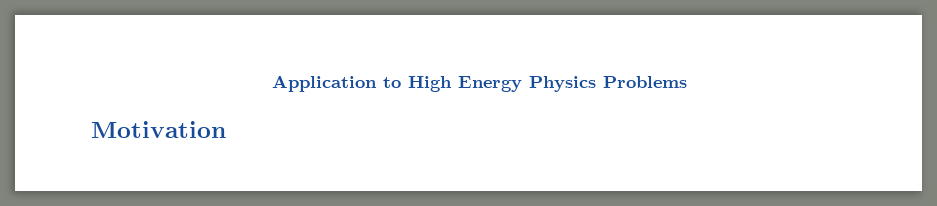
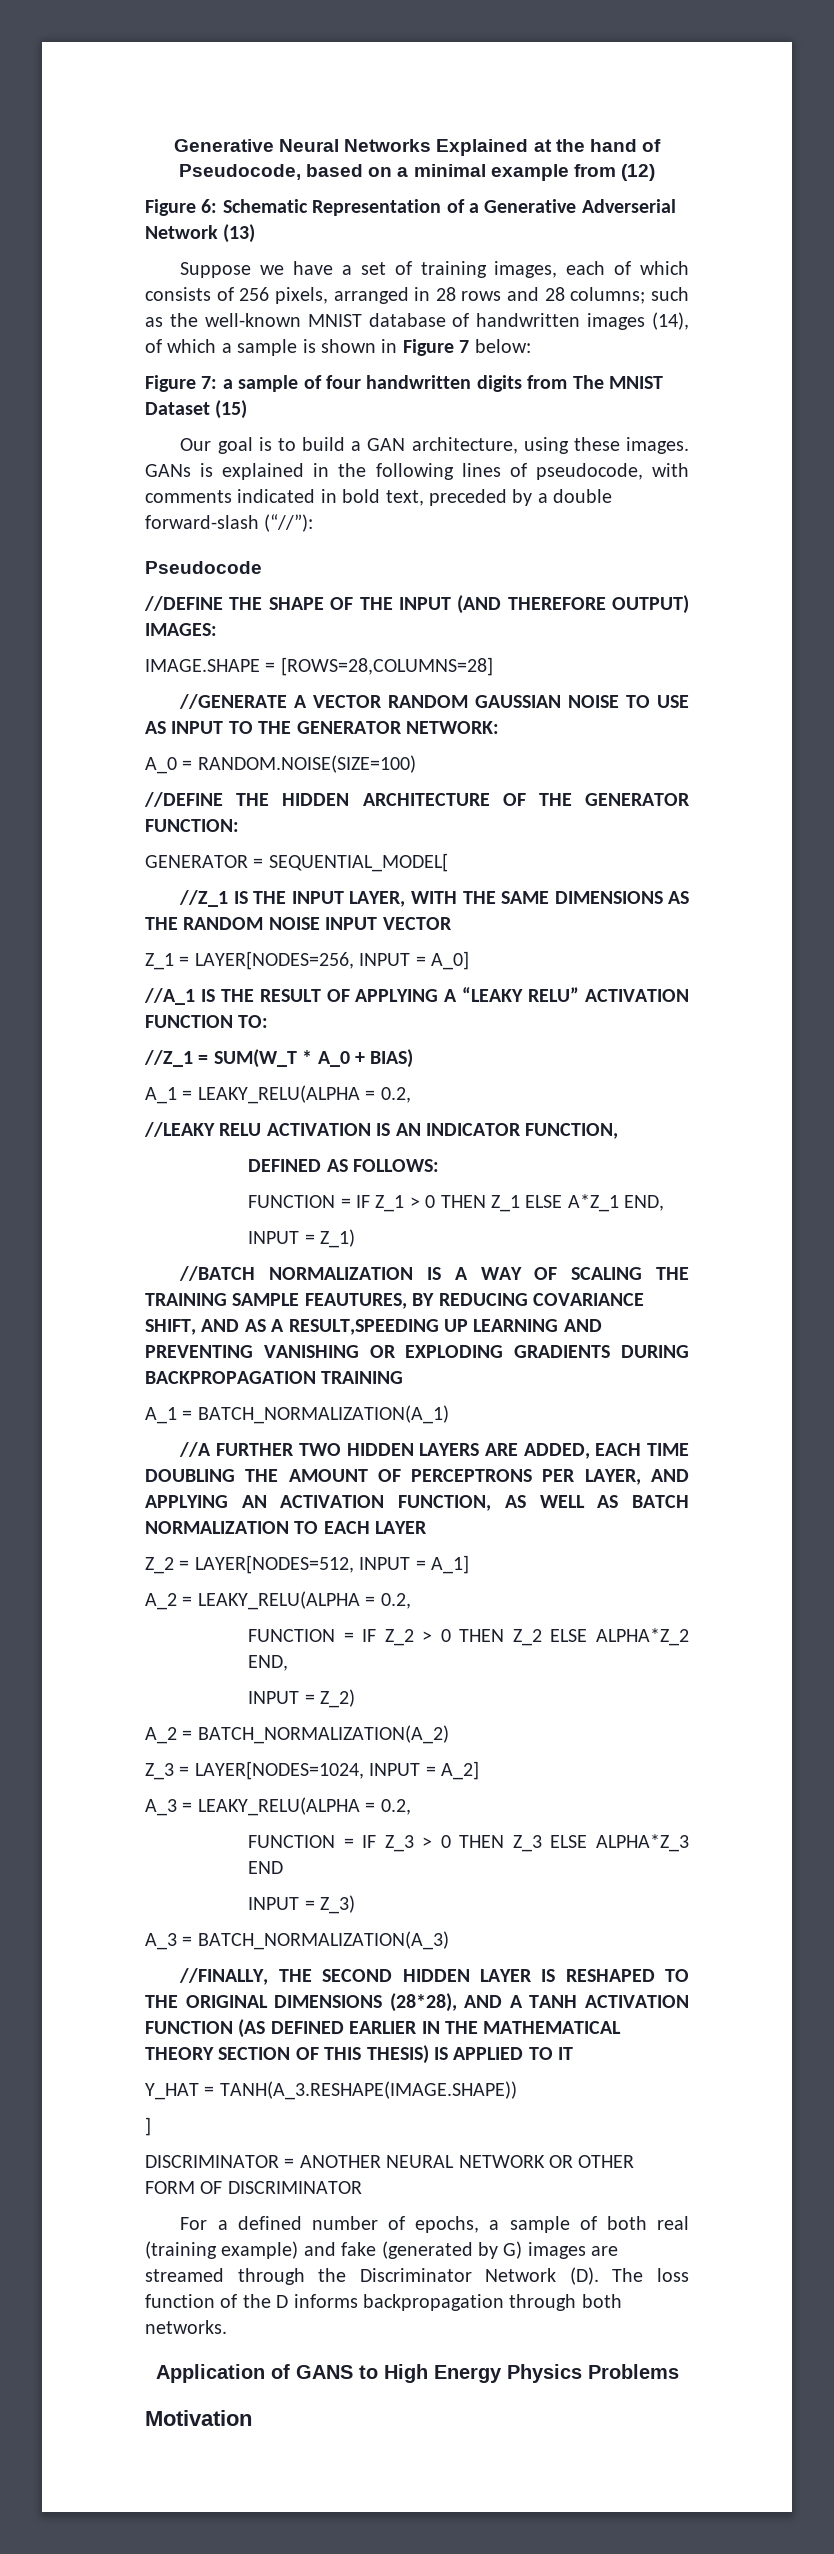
- Application to High Energy Physics Problems
+ Generative Neural Networks Explained at the hand of Pseudocode, based on a minimal example from (12)
+ Figure 6: Schematic Representation of a Generative Adverserial Network (13)
+ Suppose we have a set of training images, each of which consists of 256 pixels, arranged in 28 rows and 28 columns; such as the well-known MNIST database of handwritten images (14), of which a sample is shown in Figure 7 below:
+ Figure 7: a sample of four handwritten digits from The MNIST Dataset (15)
+ Our goal is to build a GAN architecture, using these images. GANs is explained in the following lines of pseudocode, with comments indicated in bold text, preceded by a double forward-slash (“//”):
+ Pseudocode
+ //DEFINE THE SHAPE OF THE INPUT (AND THEREFORE OUTPUT) IMAGES:
+ IMAGE.SHAPE = [ROWS=28,COLUMNS=28]
+ //GENERATE A VECTOR RANDOM GAUSSIAN NOISE TO USE AS INPUT TO THE GENERATOR NETWORK:
+ A_0 = RANDOM.NOISE(SIZE=100)
+ //DEFINE THE HIDDEN ARCHITECTURE OF THE GENERATOR FUNCTION:
+ GENERATOR = SEQUENTIAL_MODEL[
+ //Z_1 IS THE INPUT LAYER, WITH THE SAME DIMENSIONS AS THE RANDOM NOISE INPUT VECTOR
+ Z_1 = LAYER[NODES=256, INPUT = A_0]
+ //A_1 IS THE RESULT OF APPLYING A “LEAKY RELU” ACTIVATION FUNCTION TO:
+ //Z_1 = SUM(W_T * A_0 + BIAS)
+ A_1 = LEAKY_RELU(ALPHA = 0.2,
+ //LEAKY RELU ACTIVATION IS AN INDICATOR FUNCTION,
+ DEFINED AS FOLLOWS:
+ FUNCTION = IF Z_1 > 0 THEN Z_1 ELSE A*Z_1 END,
+ INPUT = Z_1)
+ //BATCH NORMALIZATION IS A WAY OF SCALING THE TRAINING SAMPLE FEAUTURES, BY REDUCING COVARIANCE SHIFT, AND AS A RESULT,SPEEDING UP LEARNING AND PREVENTING VANISHING OR EXPLODING GRADIENTS DURING BACKPROPAGATION TRAINING
+ A_1 = BATCH_NORMALIZATION(A_1)
+ //A FURTHER TWO HIDDEN LAYERS ARE ADDED, EACH TIME DOUBLING THE AMOUNT OF PERCEPTRONS PER LAYER, AND APPLYING AN ACTIVATION FUNCTION, AS WELL AS BATCH NORMALIZATION TO EACH LAYER
+ Z_2 = LAYER[NODES=512, INPUT = A_1]
+ A_2 = LEAKY_RELU(ALPHA = 0.2,
+ FUNCTION = IF Z_2 > 0 THEN Z_2 ELSE ALPHA*Z_2 END,
+ INPUT = Z_2)
+ A_2 = BATCH_NORMALIZATION(A_2)
+ Z_3 = LAYER[NODES=1024, INPUT = A_2]
+ A_3 = LEAKY_RELU(ALPHA = 0.2,
+ FUNCTION = IF Z_3 > 0 THEN Z_3 ELSE ALPHA*Z_3 END
+ INPUT = Z_3)
+ A_3 = BATCH_NORMALIZATION(A_3)
+ //FINALLY, THE SECOND HIDDEN LAYER IS RESHAPED TO THE ORIGINAL DIMENSIONS (28*28), AND A TANH ACTIVATION FUNCTION (AS DEFINED EARLIER IN THE MATHEMATICAL THEORY SECTION OF THIS THESIS) IS APPLIED TO IT
+ Y_HAT = TANH(A_3.RESHAPE(IMAGE.SHAPE))
+ ]
+ DISCRIMINATOR = ANOTHER NEURAL NETWORK OR OTHER FORM OF DISCRIMINATOR
+ For a defined number of epochs, a sample of both real (training example) and fake (generated by G) images are streamed through the Discriminator Network (D). The loss function of the D informs backpropagation through both networks.
+ Application of GANS to High Energy Physics Problems

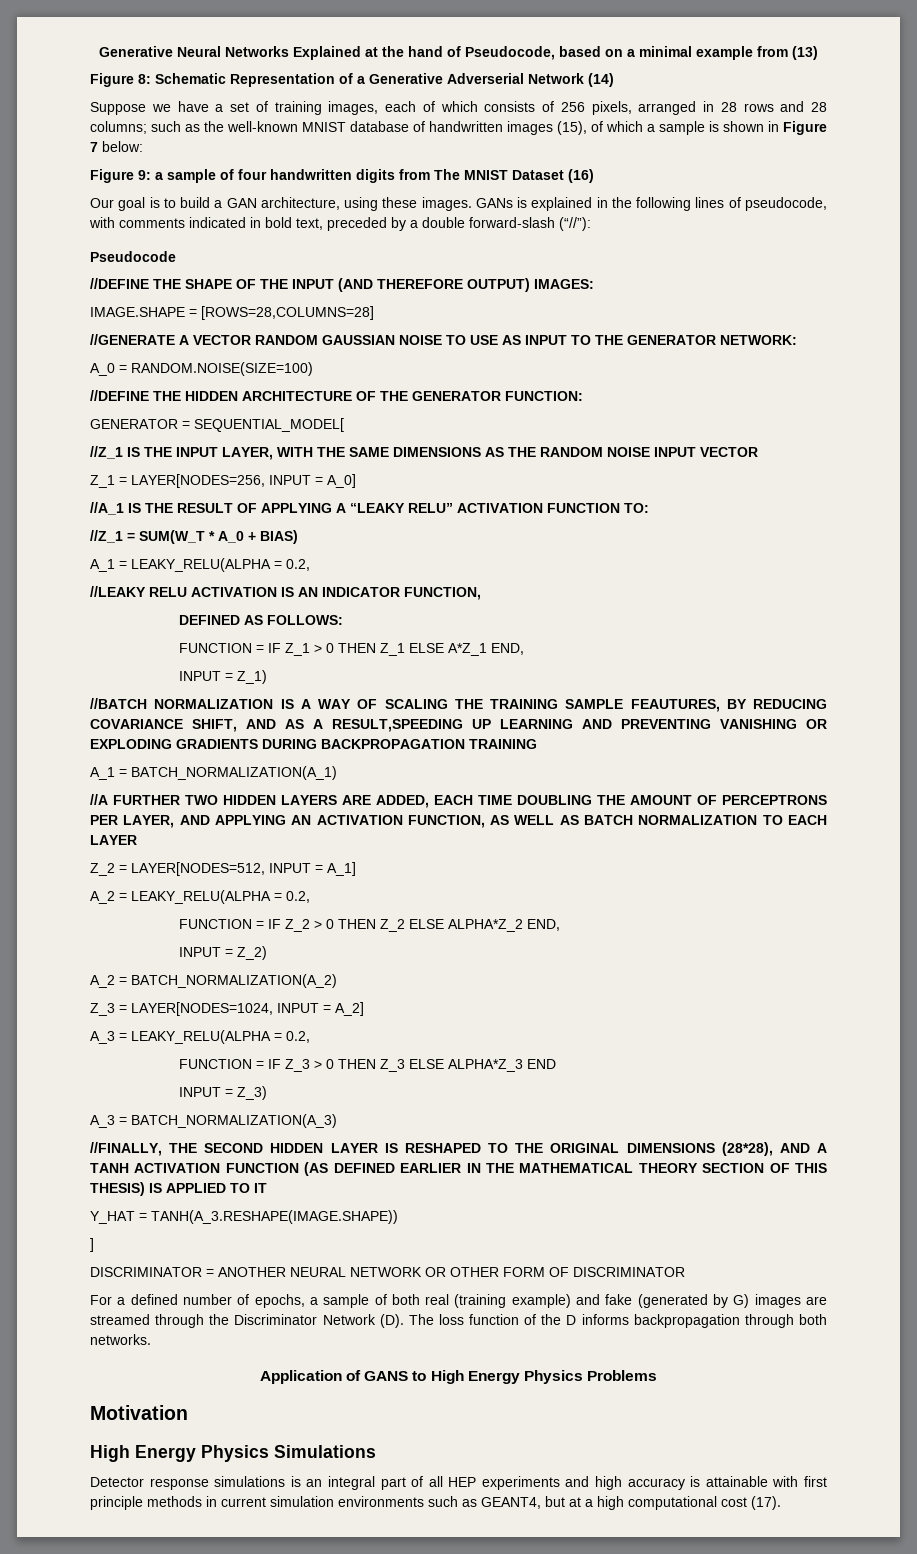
- Generative Neural Networks Explained at the hand of Pseudocode, based on a minimal example from (12)
- Figure 6: Schematic Representation of a Generative Adverserial Network (13)
+ Generative Neural Networks Explained at the hand of Pseudocode, based on a minimal example from (13)
+ Figure 8: Schematic Representation of a Generative Adverserial Network (14)
- Suppose we have a set of training images, each of which consists of 256 pixels, arranged in 28 rows and 28 columns; such as the well-known MNIST database of handwritten images (14), of which a sample is shown in Figure 7 below:
+ Suppose we have a set of training images, each of which consists of 256 pixels, arranged in 28 rows and 28 columns; such as the well-known MNIST database of handwritten images (15), of which a sample is shown in Figure 7 below:
- Figure 7: a sample of four handwritten digits from The MNIST Dataset (15)
+ Figure 9: a sample of four handwritten digits from The MNIST Dataset (16)
+ High Energy Physics Simulations
+ Detector response simulations is an integral part of all HEP experiments and high accuracy is attainable with first principle methods in current simulation environments such as GEANT4, but at a high computational cost (17).

